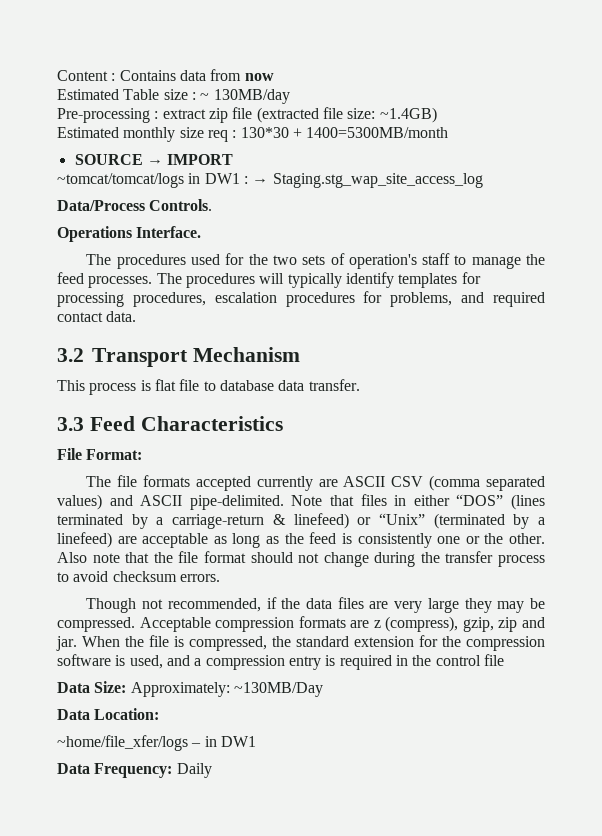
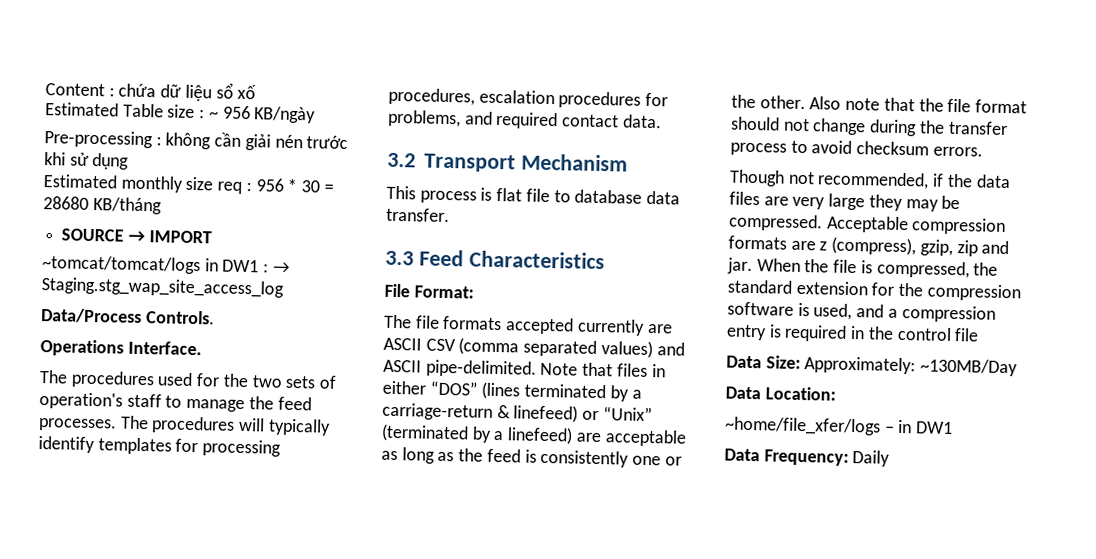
- Content : Contains data from now
+ Content : chứa dữ liệu sổ xố
- Estimated Table size : ~ 130MB/day
+ Estimated Table size : ~ 956 KB/ngày
- Pre-processing : extract zip file (extracted file size: ~1.4GB)
+ Pre-processing : không cần giải nén trước khi sử dụng
- Estimated monthly size req : 130*30 + 1400=5300MB/month
+ Estimated monthly size req : 956 * 30 = 28680 KB/tháng

